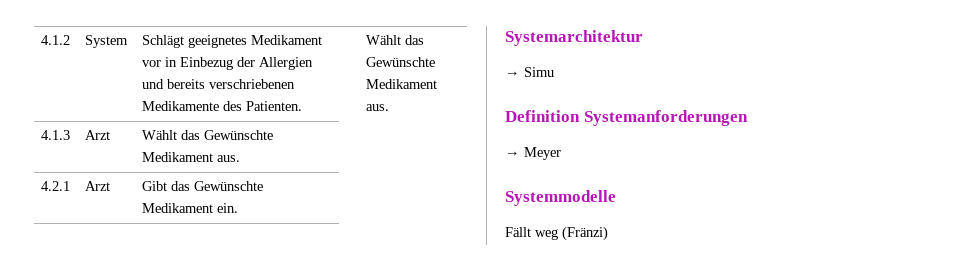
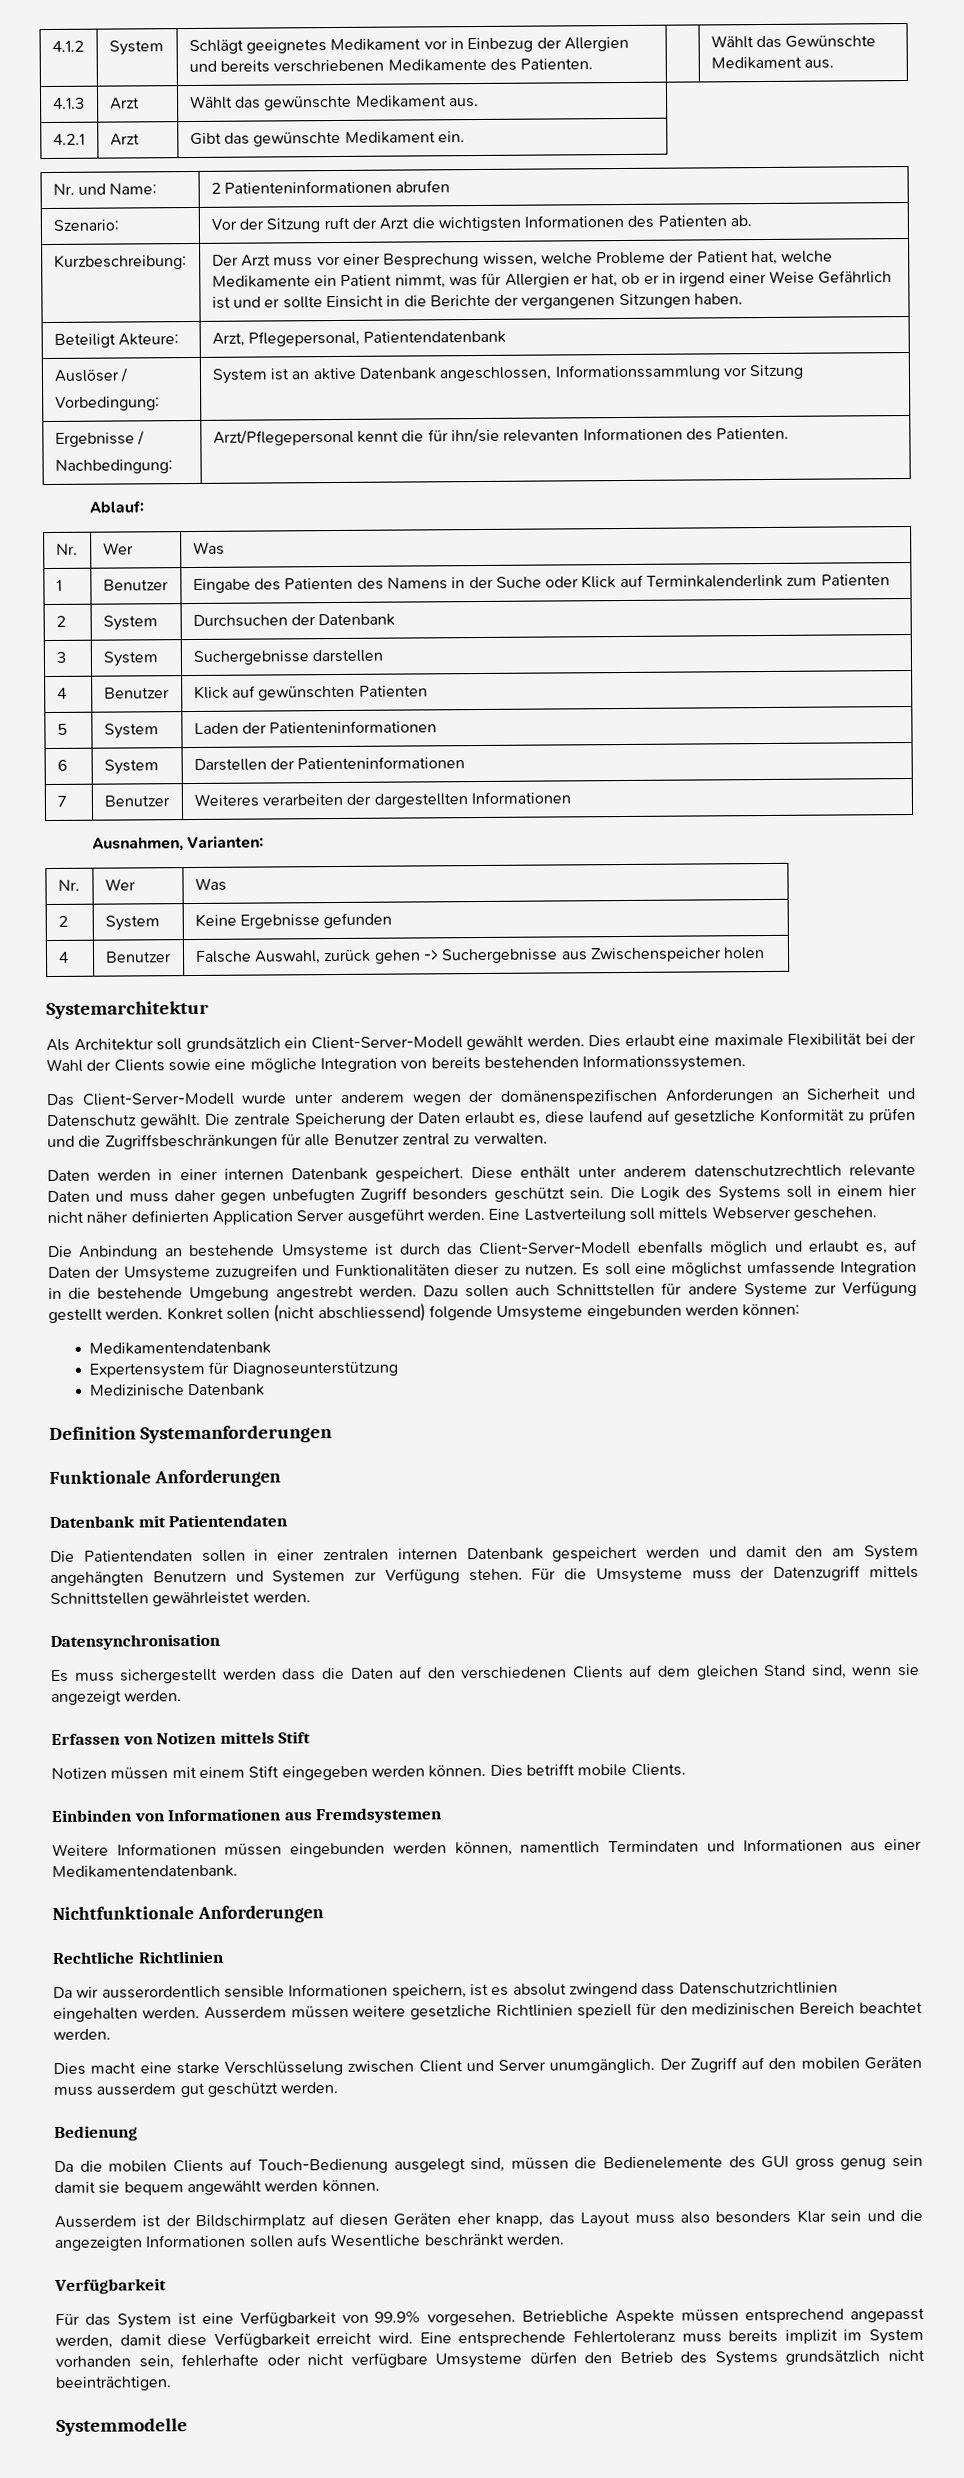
- 4.1.3 | Arzt | Wählt das Gewünschte Medikament aus.
+ 4.1.3 | Arzt | Wählt das gewünschte Medikament aus.
- 4.2.1 | Arzt | Gibt das Gewünschte Medikament ein.
+ 4.2.1 | Arzt | Gibt das gewünschte Medikament ein.
+ Nr. und Name: | 2 Patienteninformationen abrufen
+ Szenario: | Vor der Sitzung ruft der Arzt die wichtigsten Informationen des Patienten ab.
+ Kurzbeschreibung: | Der Arzt muss vor einer Besprechung wissen, welche Probleme der Patient hat, welche Medikamente ein Patient nimmt, was für Allergien er hat, ob er in irgend einer Weise Gefährlich ist und er sollte Einsicht in die Berichte der vergangenen Sitzungen haben.
+ Beteiligt Akteure: | Arzt, Pflegepersonal, Patientendatenbank
+ Auslöser /
+ Vorbedingung: | System ist an aktive Datenbank angeschlossen, Informationssammlung vor Sitzung
+ Ergebnisse /
+ Nachbedingung: | Arzt/Pflegepersonal kennt die für ihn/sie relevanten Informationen des Patienten.
+ Ablauf:
+ Nr. | Wer | Was
+ 1 | Benutzer | Eingabe des Patienten des Namens in der Suche oder Klick auf Terminkalenderlink zum Patienten
+ 2 | System | Durchsuchen der Datenbank
+ 3 | System | Suchergebnisse darstellen
+ 4 | Benutzer | Klick auf gewünschten Patienten
+ 5 | System | Laden der Patienteninformationen
+ 6 | System | Darstellen der Patienteninformationen
+ 7 | Benutzer | Weiteres verarbeiten der dargestellten Informationen
+ Ausnahmen, Varianten:
+ Nr. | Wer | Was
+ 2 | System | Keine Ergebnisse gefunden
+ 4 | Benutzer | Falsche Auswahl, zurück gehen -> Suchergebnisse aus Zwischenspeicher holen
  Systemarchitektur
- → Simu
+ Als Architektur soll grundsätzlich ein Client-Server-Modell gewählt werden. Dies erlaubt eine maximale Flexibilität bei der Wahl der Clients sowie eine mögliche Integration von bereits bestehenden Informationssystemen.
+ Das Client-Server-Modell wurde unter anderem wegen der domänenspezifischen Anforderungen an Sicherheit und Datenschutz gewählt. Die zentrale Speicherung der Daten erlaubt es, diese laufend auf gesetzliche Konformität zu prüfen und die Zugriffsbeschränkungen für alle Benutzer zentral zu verwalten.
+ Daten werden in einer internen Datenbank gespeichert. Diese enthält unter anderem datenschutzrechtlich relevante Daten und muss daher gegen unbefugten Zugriff besonders geschützt sein. Die Logik des Systems soll in einem hier nicht näher definierten Application Server ausgeführt werden. Eine Lastverteilung soll mittels Webserver geschehen.
+ Die Anbindung an bestehende Umsysteme ist durch das Client-Server-Modell ebenfalls möglich und erlaubt es, auf Daten der Umsysteme zuzugreifen und Funktionalitäten dieser zu nutzen. Es soll eine möglichst umfassende Integration in die bestehende Umgebung angestrebt werden. Dazu sollen auch Schnittstellen für andere Systeme zur Verfügung gestellt werden. Konkret sollen (nicht abschliessend) folgende Umsysteme eingebunden werden können:
+ Medikamentendatenbank
+ Expertensystem für Diagnoseunterstützung
+ Medizinische Datenbank
  Definition Systemanforderungen
- → Meyer
+ Funktionale Anforderungen
+ Datenbank mit Patientendaten
+ Die Patientendaten sollen in einer zentralen internen Datenbank gespeichert werden und damit den am System angehängten Benutzern und Systemen zur Verfügung stehen. Für die Umsysteme muss der Datenzugriff mittels Schnittstellen gewährleistet werden.
+ Datensynchronisation
+ Es muss sichergestellt werden dass die Daten auf den verschiedenen Clients auf dem gleichen Stand sind, wenn sie angezeigt werden.
+ Erfassen von Notizen mittels Stift
+ Notizen müssen mit einem Stift eingegeben werden können. Dies betrifft mobile Clients.
+ Einbinden von Informationen aus Fremdsystemen
+ Weitere Informationen müssen eingebunden werden können, namentlich Termindaten und Informationen aus einer Medikamentendatenbank.
+ Nichtfunktionale Anforderungen
+ Rechtliche Richtlinien
+ Da wir ausserordentlich sensible Informationen speichern, ist es absolut zwingend dass Datenschutzrichtlinien eingehalten werden. Ausserdem müssen weitere gesetzliche Richtlinien speziell für den medizinischen Bereich beachtet werden.
+ Dies macht eine starke Verschlüsselung zwischen Client und Server unumgänglich. Der Zugriff auf den mobilen Geräten muss ausserdem gut geschützt werden.
+ Bedienung
+ Da die mobilen Clients auf Touch-Bedienung ausgelegt sind, müssen die Bedienelemente des GUI gross genug sein damit sie bequem angewählt werden können.
+ Ausserdem ist der Bildschirmplatz auf diesen Geräten eher knapp, das Layout muss also besonders Klar sein und die angezeigten Informationen sollen aufs Wesentliche beschränkt werden.
+ Verfügbarkeit
+ Für das System ist eine Verfügbarkeit von 99.9% vorgesehen. Betriebliche Aspekte müssen entsprechend angepasst werden, damit diese Verfügbarkeit erreicht wird. Eine entsprechende Fehlertoleranz muss bereits implizit im System vorhanden sein, fehlerhafte oder nicht verfügbare Umsysteme dürfen den Betrieb des Systems grundsätzlich nicht beeinträchtigen.
  Systemmodelle
- Fällt weg (Fränzi)

